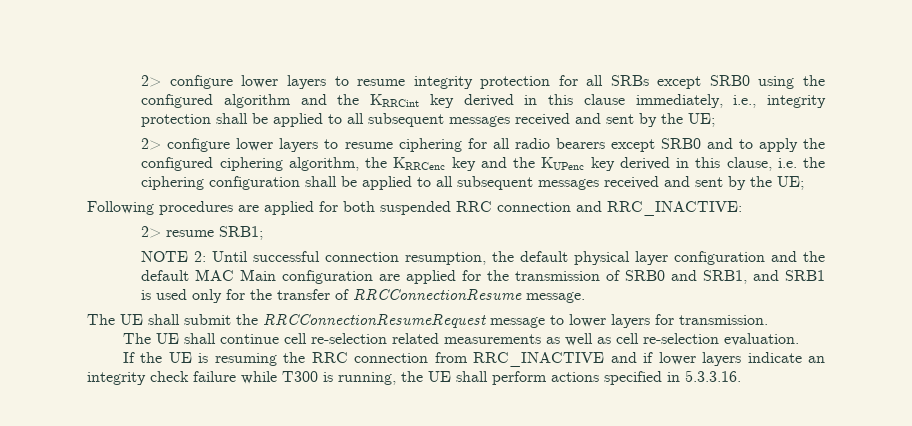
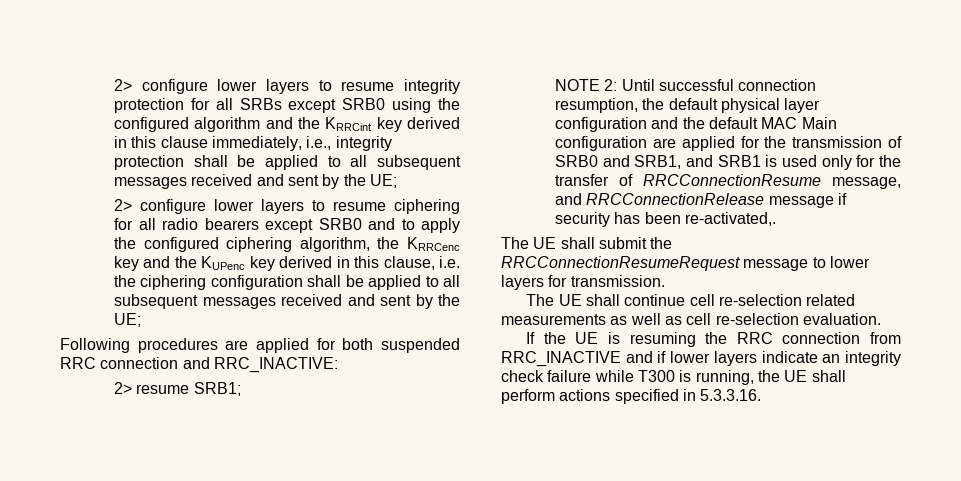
- NOTE 2: Until successful connection resumption, the default physical layer configuration and the default MAC Main configuration are applied for the transmission of SRB0 and SRB1, and SRB1 is used only for the transfer of RRCConnectionResume message.
+ NOTE 2: Until successful connection resumption, the default physical layer configuration and the default MAC Main configuration are applied for the transmission of SRB0 and SRB1, and SRB1 is used only for the transfer of RRCConnectionResume message, and RRCConnectionRelease message if security has been re-activated,.

